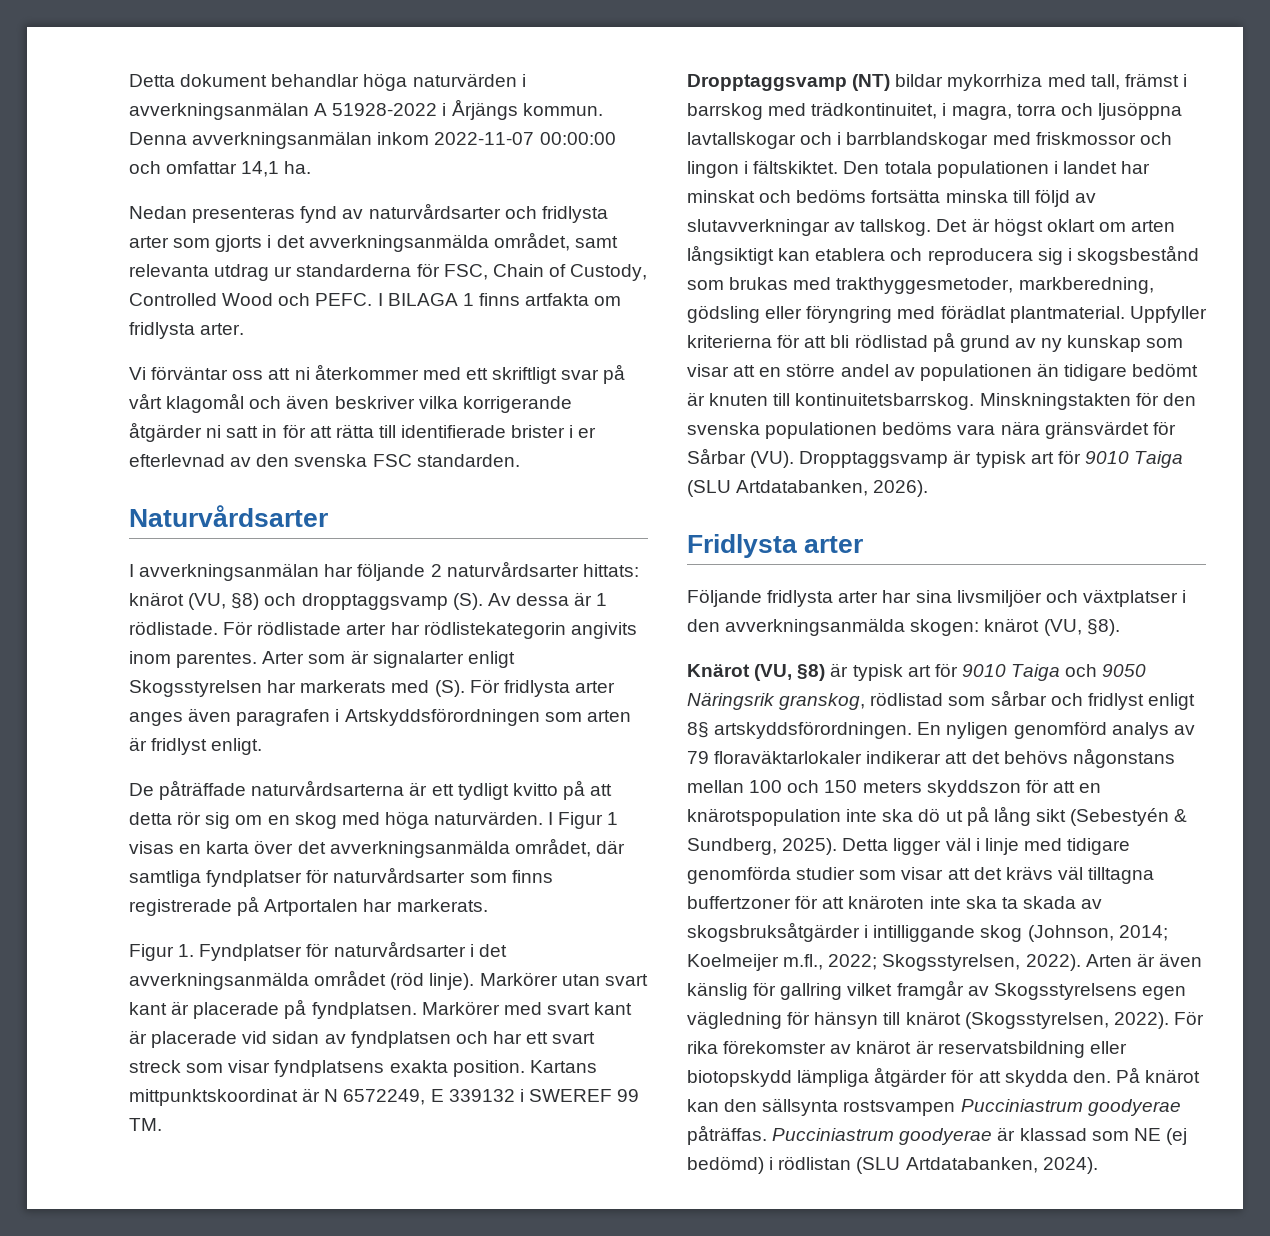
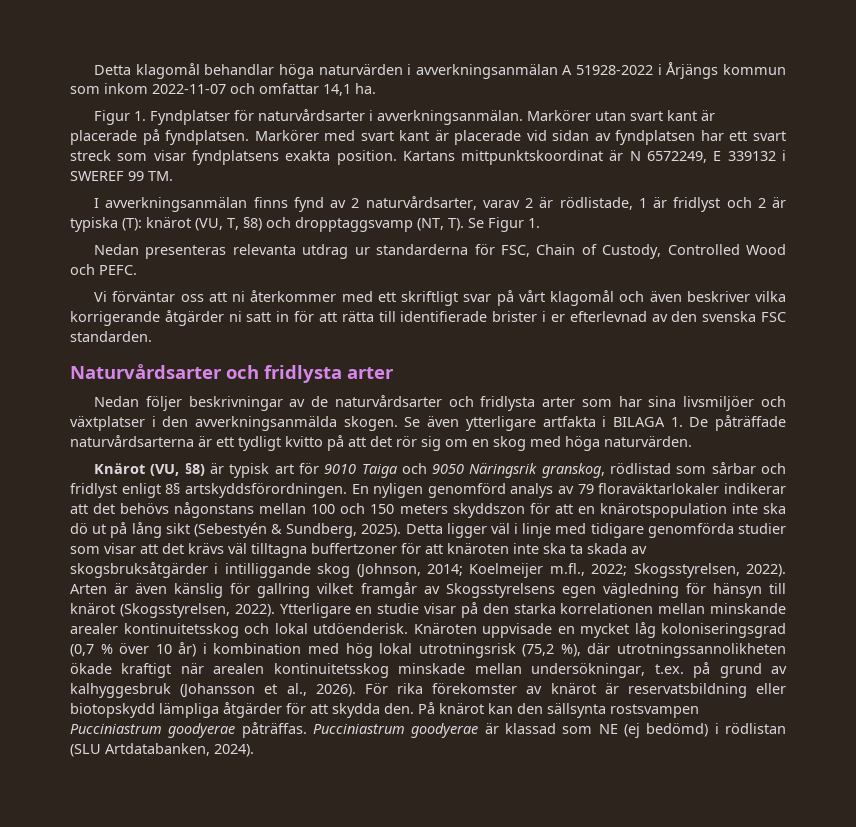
- Detta dokument behandlar höga naturvärden i avverkningsanmälan A 51928-2022 i Årjängs kommun. Denna avverkningsanmälan inkom 2022-11-07 00:00:00 och omfattar 14,1 ha.
+ Detta klagomål behandlar höga naturvärden i avverkningsanmälan A 51928-2022 i Årjängs kommun som inkom 2022-11-07 och omfattar 14,1 ha.
- Nedan presenteras fynd av naturvårdsarter och fridlysta arter som gjorts i det avverkningsanmälda området, samt relevanta utdrag ur standarderna för FSC, Chain of Custody, Controlled Wood och PEFC. I BILAGA 1 finns artfakta om fridlysta arter.
+ Figur 1. Fyndplatser för naturvårdsarter i avverkningsanmälan. Markörer utan svart kant är placerade på fyndplatsen. Markörer med svart kant är placerade vid sidan av fyndplatsen har ett svart streck som visar fyndplatsens exakta position. Kartans mittpunktskoordinat är N 6572249, E 339132 i SWEREF 99 TM.
+ I avverkningsanmälan finns fynd av 2 naturvårdsarter, varav 2 är rödlistade, 1 är fridlyst och 2 är typiska (T): knärot (VU, T, §8) och dropptaggsvamp (NT, T). Se Figur 1.
+ Nedan presenteras relevanta utdrag ur standarderna för FSC, Chain of Custody, Controlled Wood och PEFC.
- Naturvårdsarter
- I avverkningsanmälan har följande 2 naturvårdsarter hittats: knärot (VU, §8) och dropptaggsvamp (S). Av dessa är 1 rödlistade. För rödlistade arter har rödlistekategorin angivits inom parentes. Arter som är signalarter enligt Skogsstyrelsen har markerats med (S). För fridlysta arter anges även paragrafen i Artskyddsförordningen som arten är fridlyst enligt.
- De påträffade naturvårdsarterna är ett tydligt kvitto på att detta rör sig om en skog med höga naturvärden. I Figur 1 visas en karta över det avverkningsanmälda området, där samtliga fyndplatser för naturvårdsarter som finns registrerade på Artportalen har markerats.
- Figur 1. Fyndplatser för naturvårdsarter i det avverkningsanmälda området (röd linje). Markörer utan svart kant är placerade på fyndplatsen. Markörer med svart kant är placerade vid sidan av fyndplatsen och har ett svart streck som visar fyndplatsens exakta position. Kartans mittpunktskoordinat är N 6572249, E 339132 i SWEREF 99 TM.
- Dropptaggsvamp (NT) bildar mykorrhiza med tall, främst i barrskog med trädkontinuitet, i magra, torra och ljusöppna lavtallskogar och i barrblandskogar med friskmossor och lingon i fältskiktet. Den totala populationen i landet har minskat och bedöms fortsätta minska till följd av slutavverkningar av tallskog. Det är högst oklart om arten långsiktigt kan etablera och reproducera sig i skogsbestånd som brukas med trakthyggesmetoder, markberedning, gödsling eller föryngring med förädlat plantmaterial. Uppfyller kriterierna för att bli rödlistad på grund av ny kunskap som visar att en större andel av populationen än tidigare bedömt är knuten till kontinuitetsbarrskog. Minskningstakten för den svenska populationen bedöms vara nära gränsvärdet för Sårbar (VU). Dropptaggsvamp är typisk art för 9010 Taiga (SLU Artdatabanken, 2026).
- Fridlysta arter
- Följande fridlysta arter har sina livsmiljöer och växtplatser i den avverkningsanmälda skogen: knärot (VU, §8).
+ Naturvårdsarter och fridlysta arter
+ Nedan följer beskrivningar av de naturvårdsarter och fridlysta arter som har sina livsmiljöer och växtplatser i den avverkningsanmälda skogen. Se även ytterligare artfakta i BILAGA 1. De påträffade naturvårdsarterna är ett tydligt kvitto på att det rör sig om en skog med höga naturvärden.
+ Ytterligare en studie visar på den starka korrelationen mellan minskande arealer kontinuitetsskog och lokal utdöenderisk. Knäroten uppvisade en mycket låg koloniseringsgrad (0,7 % över 10 år) i kombination med hög lokal utrotningsrisk (75,2 %), där utrotningssannolikheten ökade kraftigt när arealen kontinuitetsskog minskade mellan undersökningar, t.ex. på grund av kalhyggesbruk (Johansson et al., 2026).

